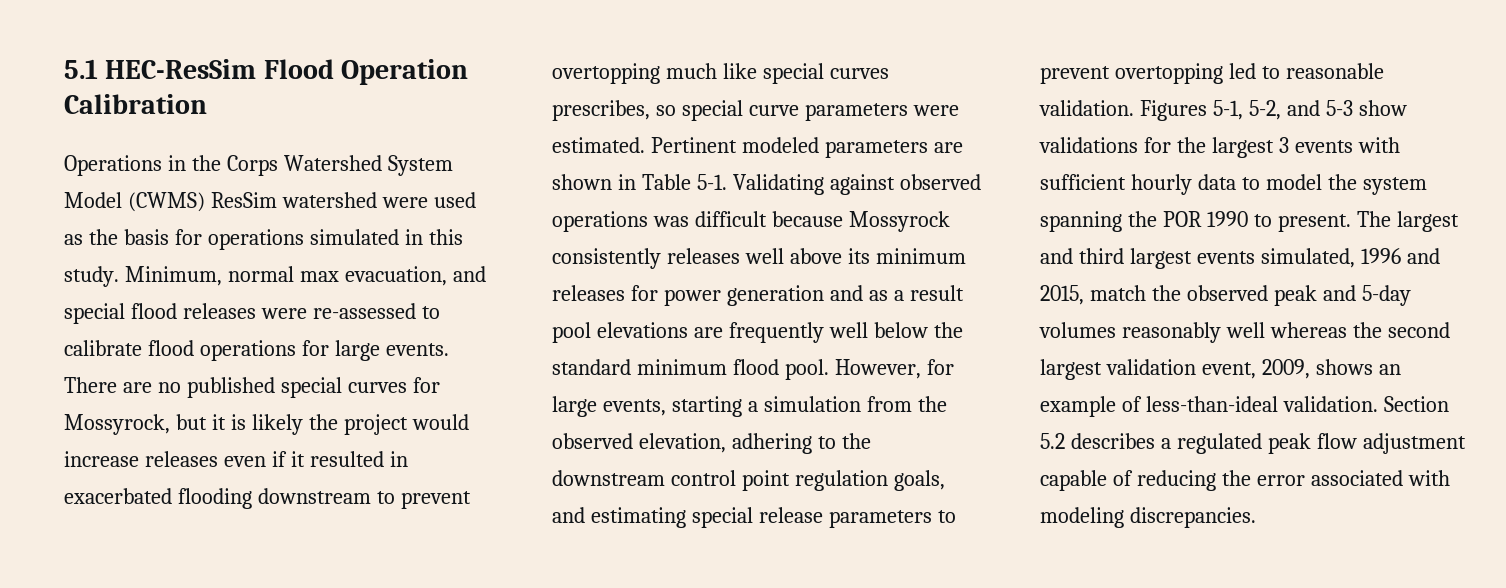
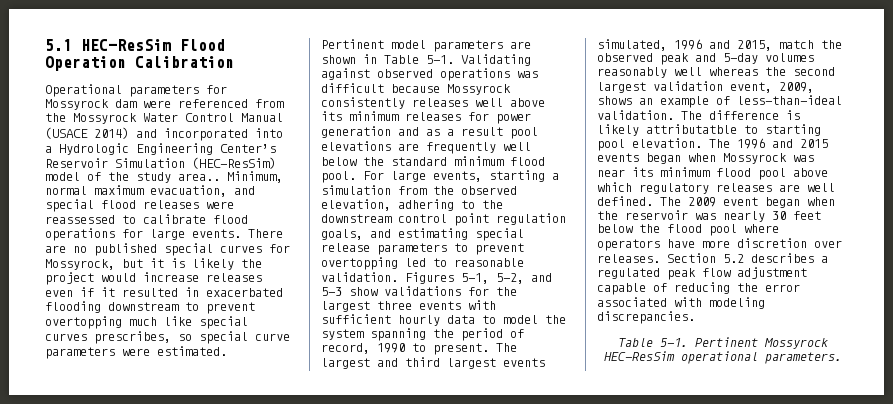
- Operations in the Corps Watershed System Model (CWMS) ResSim watershed were used as the basis for operations simulated in this study.
+ Operational parameters for Mossyrock dam were referenced from the Mossyrock Water Control Manual (USACE 2014) and incorporated into a Hydrologic Engineering Center’s Reservoir Simulation (HEC-ResSim) model of the study area..
- Minimum, normal max evacuation, and special flood releases were re-assessed to calibrate flood operations for large events.
+ Minimum, normal maximum evacuation, and special flood releases were reassessed to calibrate flood operations for large events.
- Pertinent modeled parameters are shown in Table 5-1.
+ Pertinent model parameters are shown in Table 5-1.
- However, for large events, starting a simulation from the observed elevation, adhering to the downstream control point regulation goals, and estimating special release parameters to prevent overtopping led to reasonable validation.
+ For large events, starting a simulation from the observed elevation, adhering to the downstream control point regulation goals, and estimating special release parameters to prevent overtopping led to reasonable validation.
- Figures 5-1, 5-2, and 5-3 show validations for the largest 3 events with sufficient hourly data to model the system spanning the POR 1990 to present.
+ Figures 5-1, 5-2, and 5-3 show validations for the largest three events with sufficient hourly data to model the system spanning the period of record, 1990 to present.
+ The difference is likely attributatble to starting pool elevation. The 1996 and 2015 events began when Mossyrock was near its minimum flood pool above which regulatory releases are well defined. The 2009 event began when the reservoir was nearly 30 feet below the flood pool where operators have more discretion over releases.
+ Table 5-1. Pertinent Mossyrock HEC-ResSim operational parameters.

